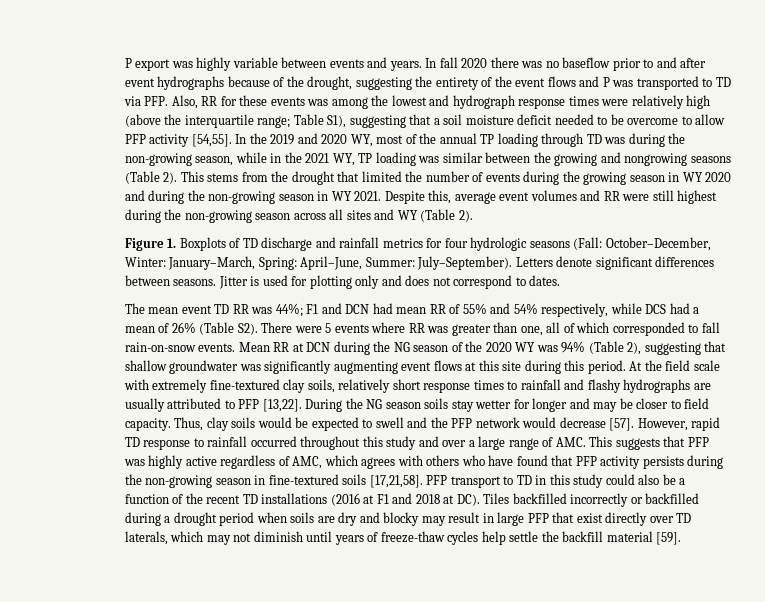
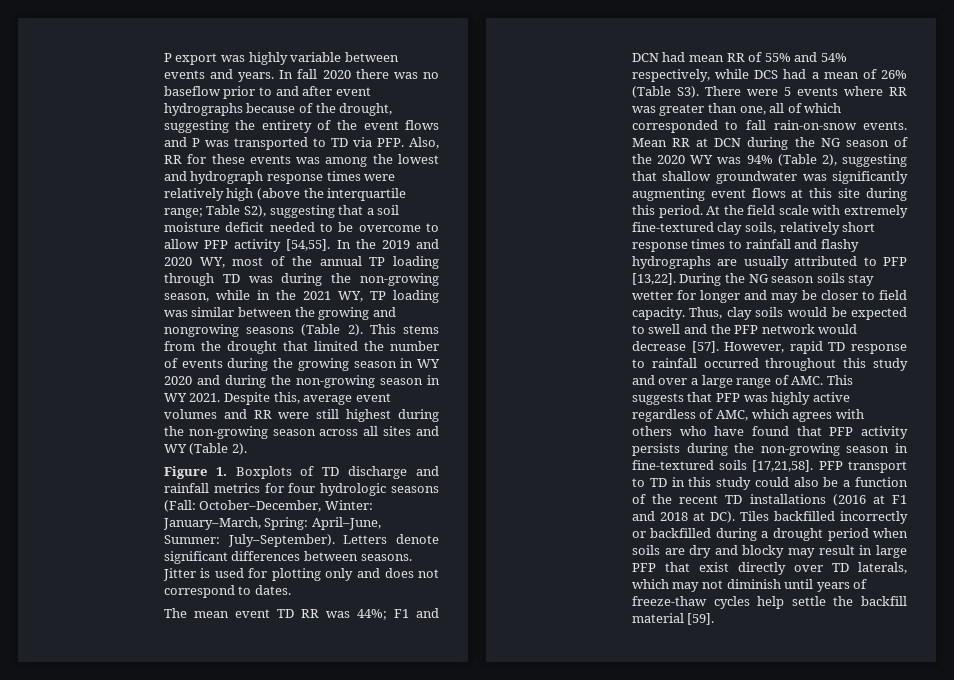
- Table S1), suggesting that a soil moisture deficit needed to be overcome to allow PFP activity [54,55].
+ Table S2), suggesting that a soil moisture deficit needed to be overcome to allow PFP activity [54,55].
- The mean event TD RR was 44%; F1 and DCN had mean RR of 55% and 54% respectively, while DCS had a mean of 26% (Table S2). There were 5 events where RR was greater than one, all of which corresponded to fall rain-on-snow events.
+ The mean event TD RR was 44%; F1 and DCN had mean RR of 55% and 54% respectively, while DCS had a mean of 26% (Table S3). There were 5 events where RR was greater than one, all of which corresponded to fall rain-on-snow events.

